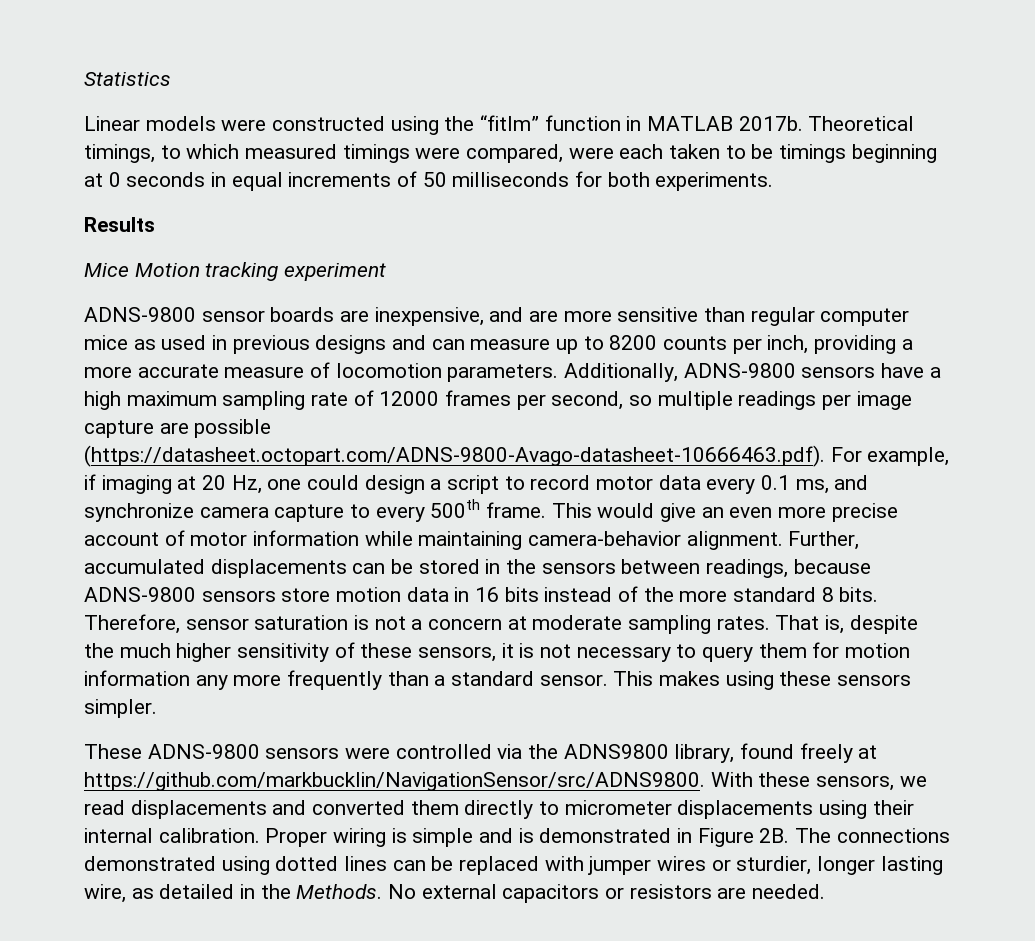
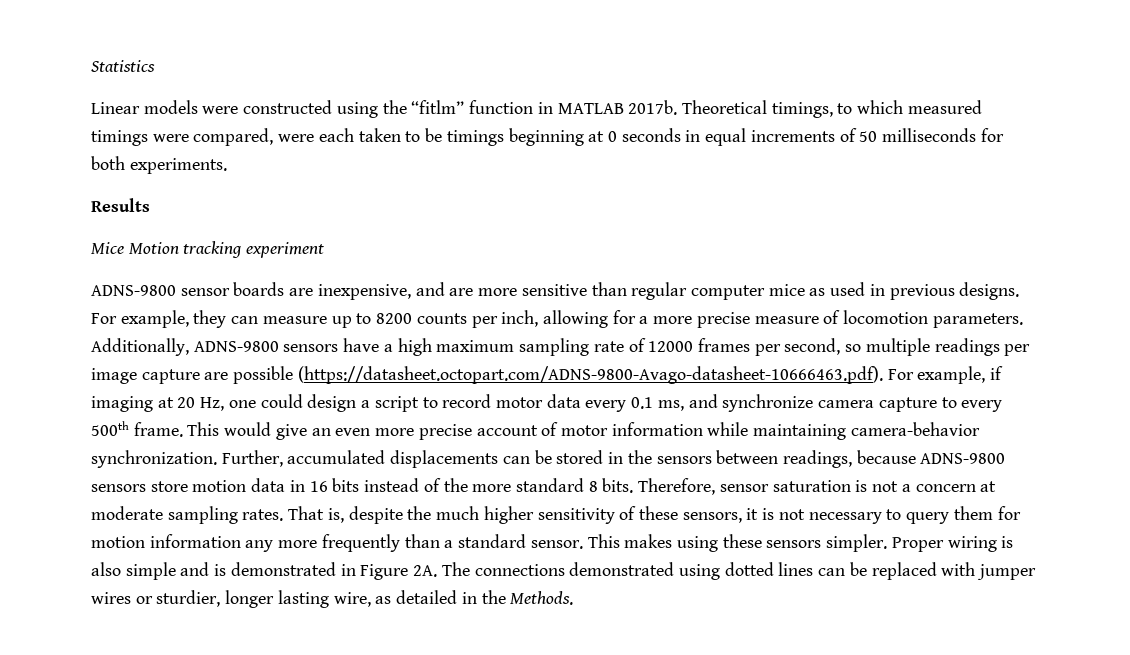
- ADNS-9800 sensor boards are inexpensive, and are more sensitive than regular computer mice as used in previous designs and can measure up to 8200 counts per inch, providing a more accurate measure of locomotion parameters.
+ ADNS-9800 sensor boards are inexpensive, and are more sensitive than regular computer mice as used in previous designs. For example, they can measure up to 8200 counts per inch, allowing for a more precise measure of locomotion parameters.
- This would give an even more precise account of motor information while maintaining camera-behavior alignment.
+ This would give an even more precise account of motor information while maintaining camera-behavior synchronization.
- This makes using these sensors simpler.
- These ADNS-9800 sensors were controlled via the ADNS9800 library, found freely at https://github.com/markbucklin/NavigationSensor/src/ADNS9800. With these sensors, we read displacements and converted them directly to micrometer displacements using their internal calibration. Proper wiring is simple and is demonstrated in Figure 2B.
+ This makes using these sensors simpler. Proper wiring is also simple and is demonstrated in Figure 2A.
- No external capacitors or resistors are needed.

